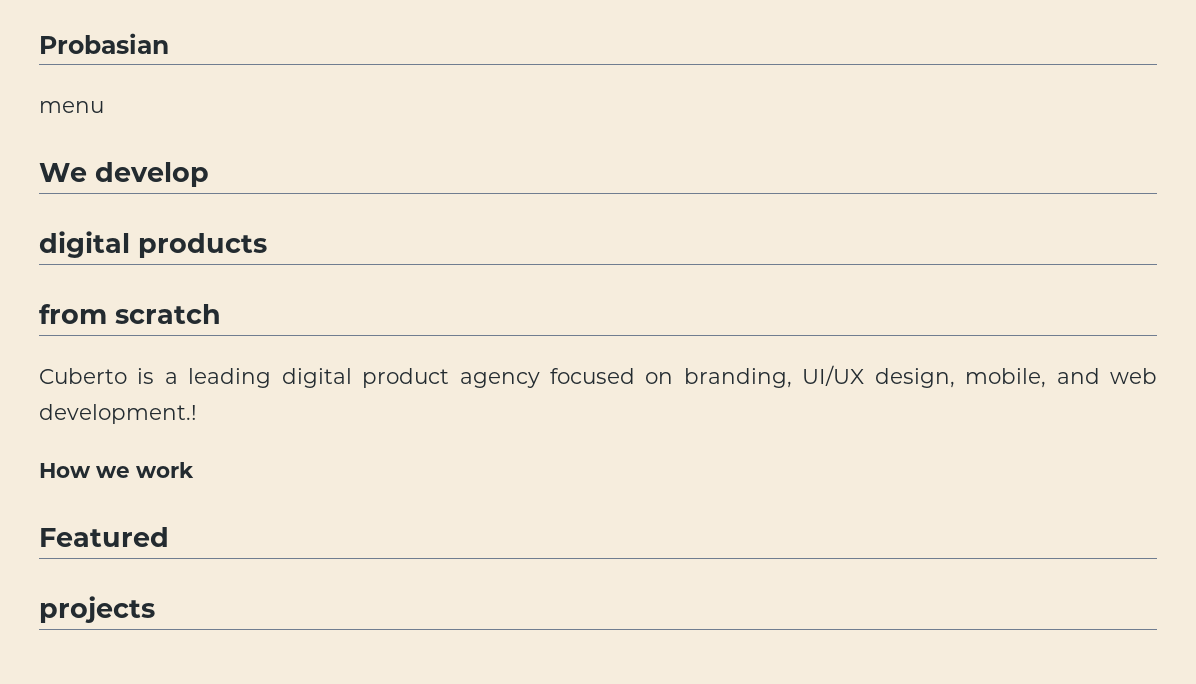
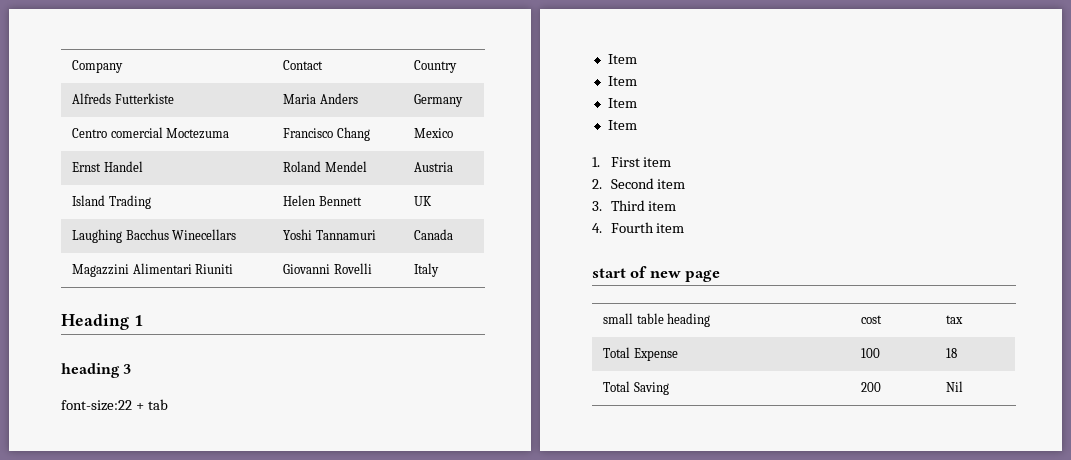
- Probasian
- menu
- We develop
- digital products
- from scratch
- Cuberto is a leading digital product agency focused on branding, UI/UX design, mobile, and web development.!
- How we work
- Featured
- projects
+ Company | Contact | Country
+ Alfreds Futterkiste | Maria Anders | Germany
+ Centro comercial Moctezuma | Francisco Chang | Mexico
+ Ernst Handel | Roland Mendel | Austria
+ Island Trading | Helen Bennett | UK
+ Laughing Bacchus Winecellars | Yoshi Tannamuri | Canada
+ Magazzini Alimentari Riuniti | Giovanni Rovelli | Italy
+ Heading 1
+ heading 3
+ font-size:22 + tab
+ Item
+ Item
+ Item
+ Item
+ 1. First item
+ 2. Second item
+ 3. Third item
+ 4. Fourth item
+ start of new page
+ small table heading | cost | tax
+ Total Expense | 100 | 18
+ Total Saving | 200 | Nil

